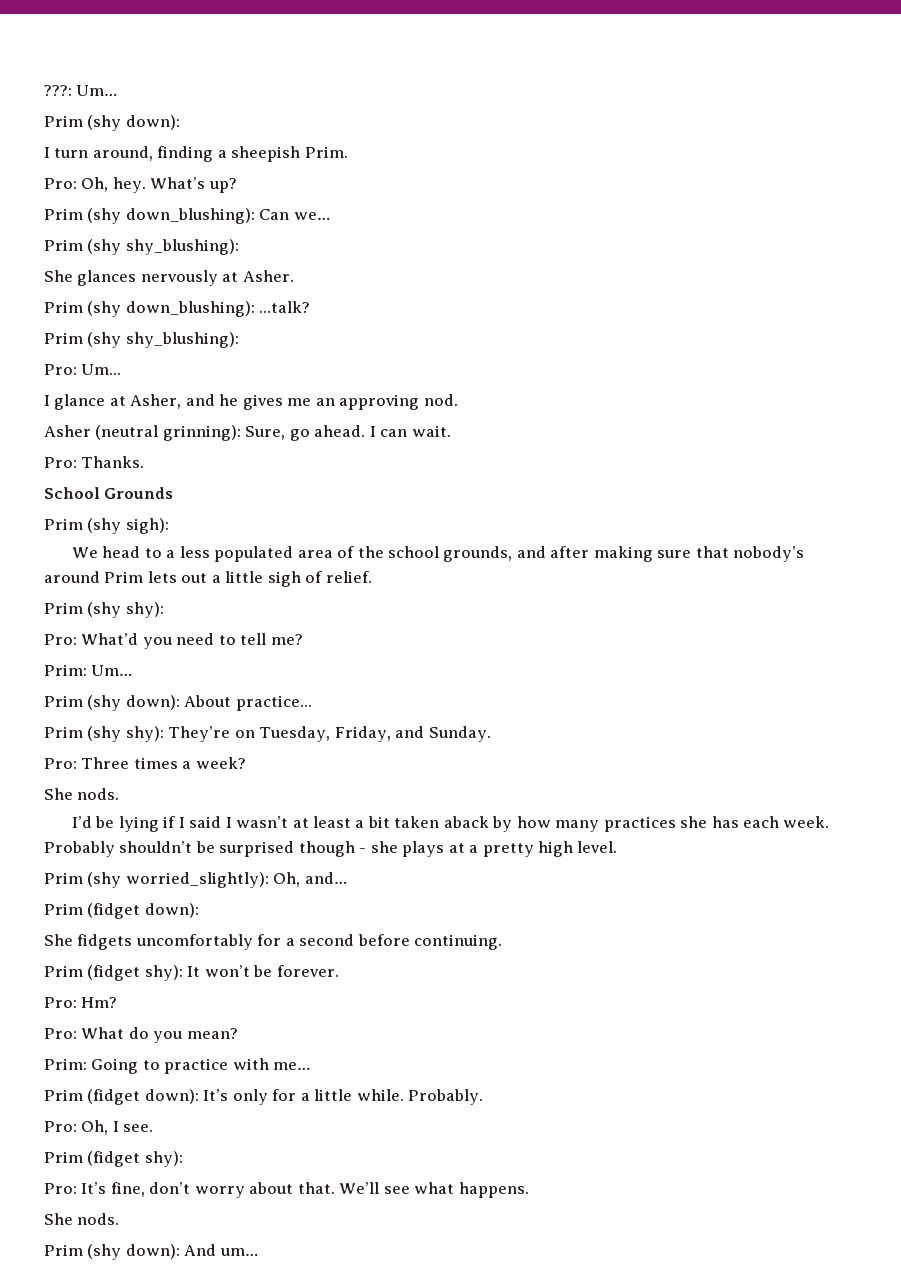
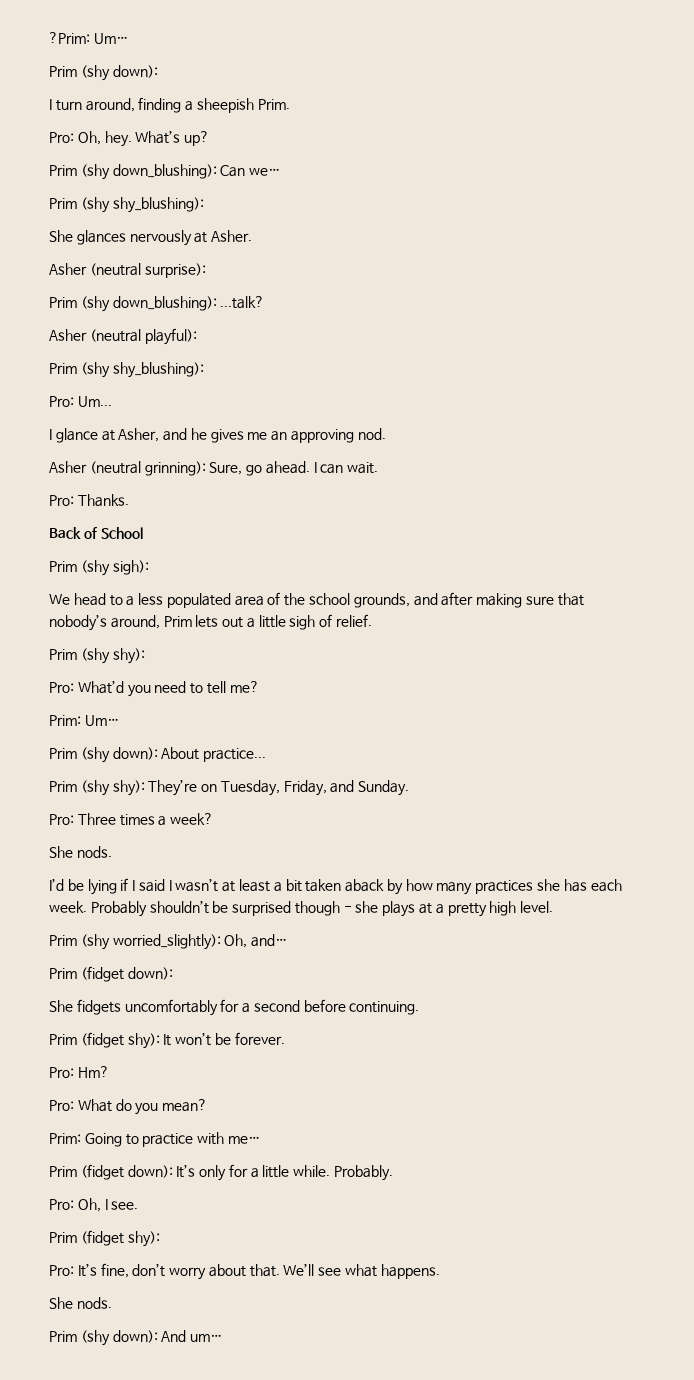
- ???: Um…
+ ?Prim: Um…
+ Asher (neutral surprise):
+ Asher (neutral playful):
- School Grounds
+ Back of School
- We head to a less populated area of the school grounds, and after making sure that nobody’s around Prim lets out a little sigh of relief.
+ We head to a less populated area of the school grounds, and after making sure that nobody’s around, Prim lets out a little sigh of relief.

